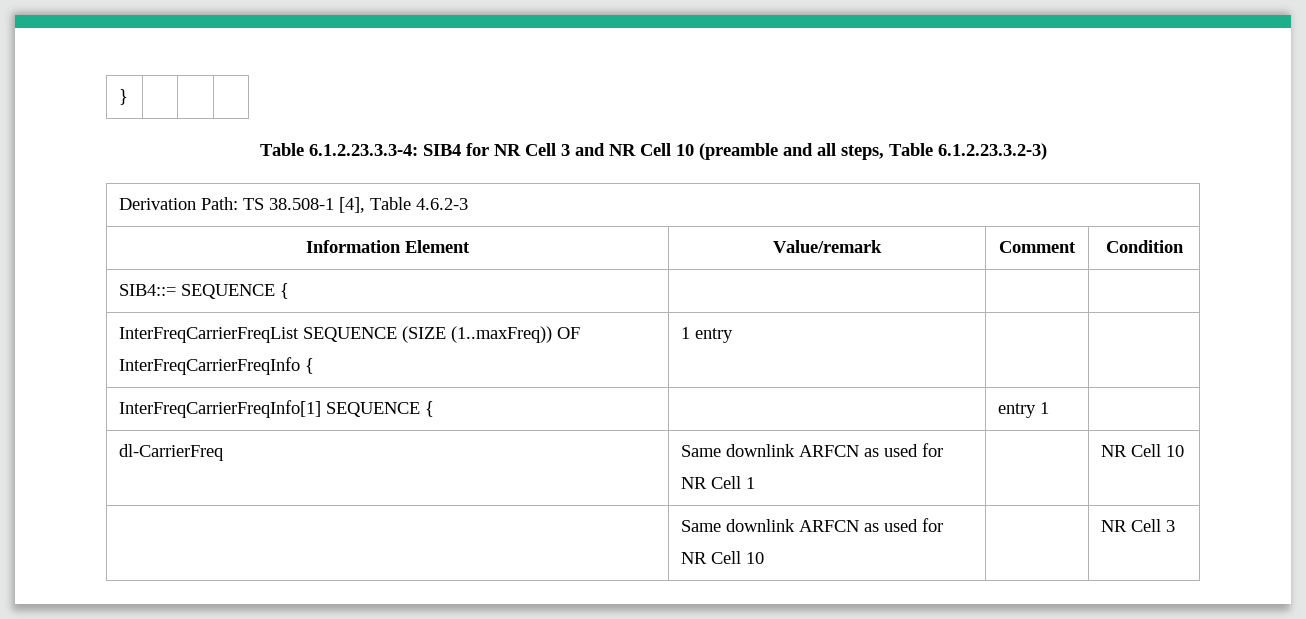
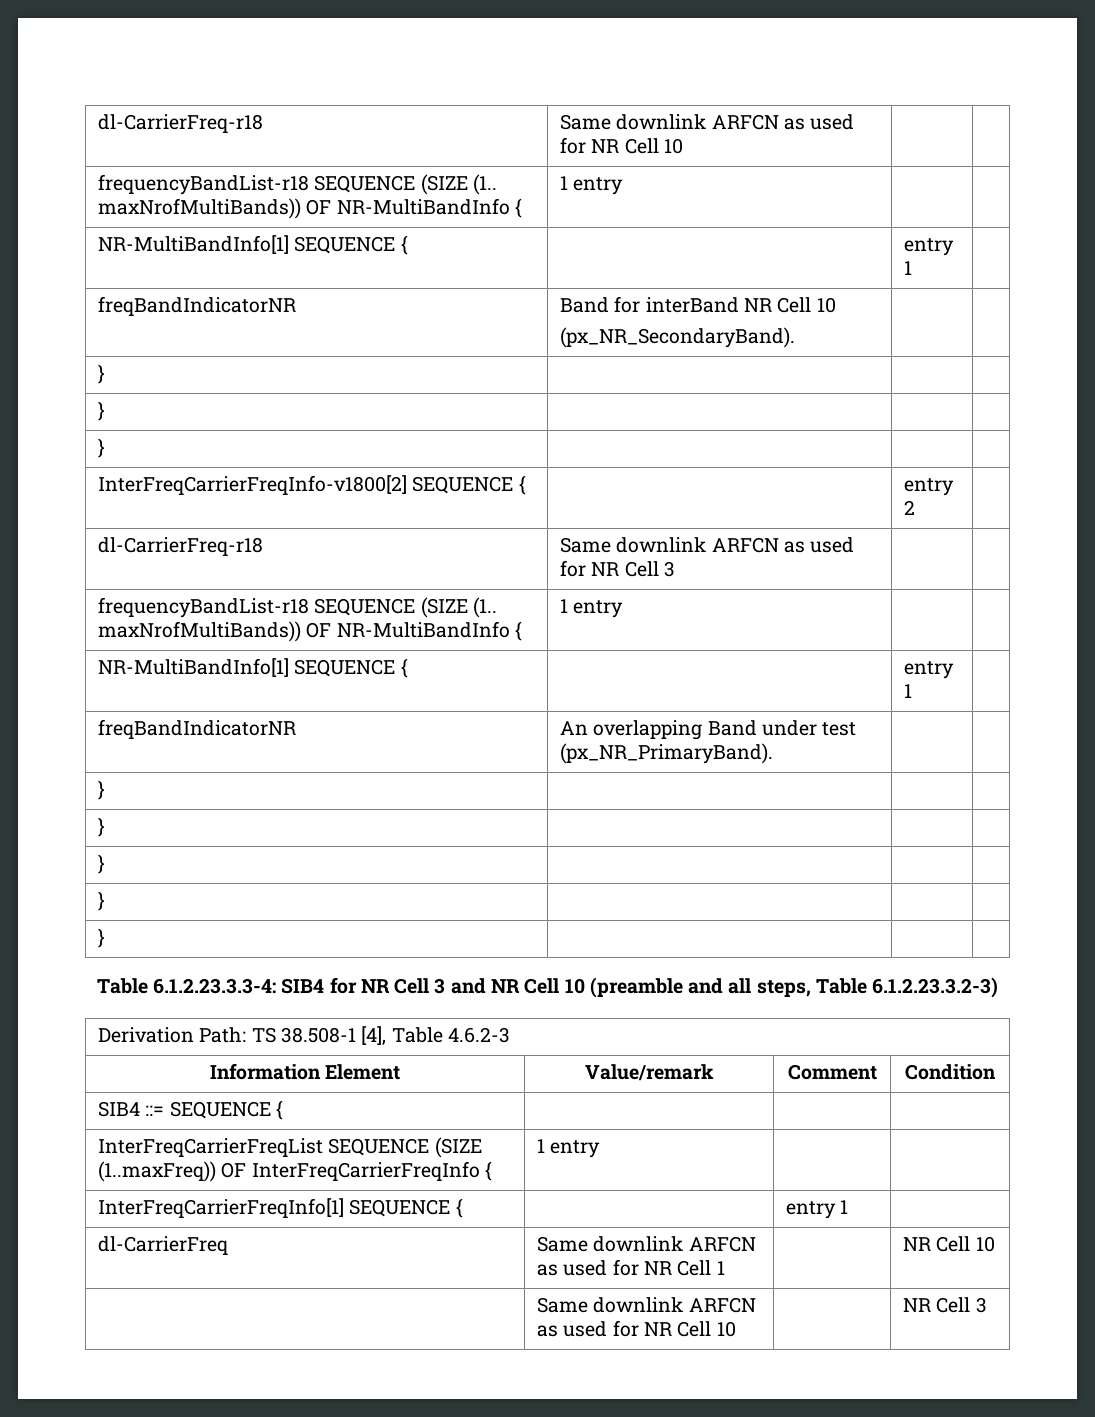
+ dl-CarrierFreq-r18 | Same downlink ARFCN as used for NR Cell 10 | |
+ frequencyBandList-r18 SEQUENCE (SIZE (1.. maxNrofMultiBands)) OF NR-MultiBandInfo { | 1 entry | |
+ NR-MultiBandInfo[1] SEQUENCE { | | entry 1 |
+ freqBandIndicatorNR | Band for interBand NR Cell 10
+ (px_NR_SecondaryBand). | |
+ } | | |
+ } | | |
+ } | | |
+ InterFreqCarrierFreqInfo-v1800[2] SEQUENCE { | | entry 2 |
+ dl-CarrierFreq-r18 | Same downlink ARFCN as used for NR Cell 3 | |
+ frequencyBandList-r18 SEQUENCE (SIZE (1.. maxNrofMultiBands)) OF NR-MultiBandInfo { | 1 entry | |
+ NR-MultiBandInfo[1] SEQUENCE { | | entry 1 |
+ freqBandIndicatorNR | An overlapping Band under test (px_NR_PrimaryBand). | |
+ } | | |
+ } | | |
+ } | | |
+ } | | |
- SIB4::= SEQUENCE { | | |
+ SIB4 ::= SEQUENCE { | | |

